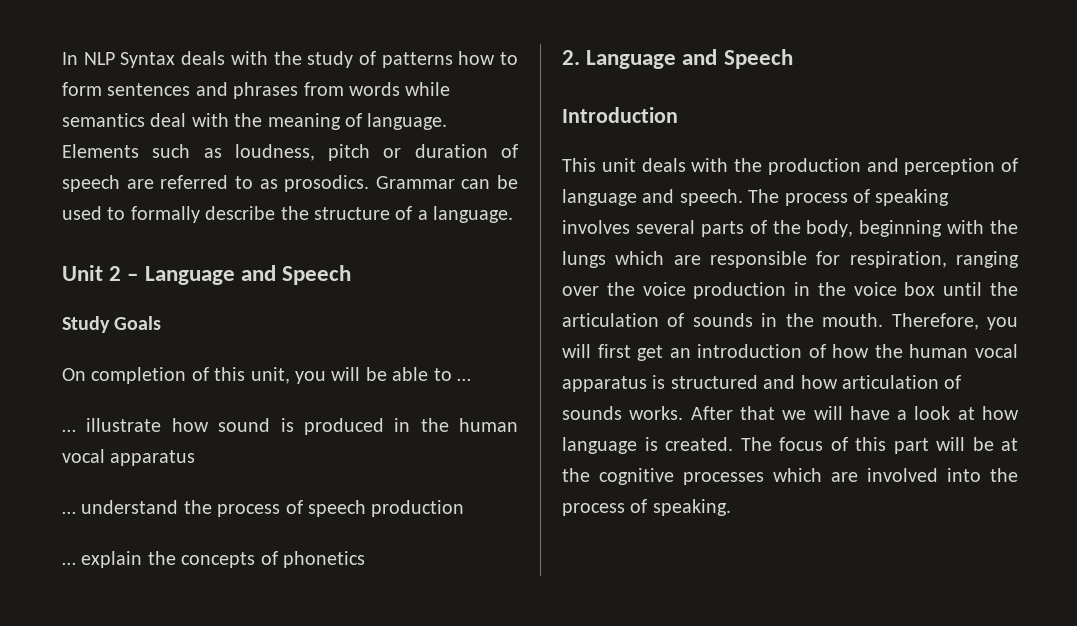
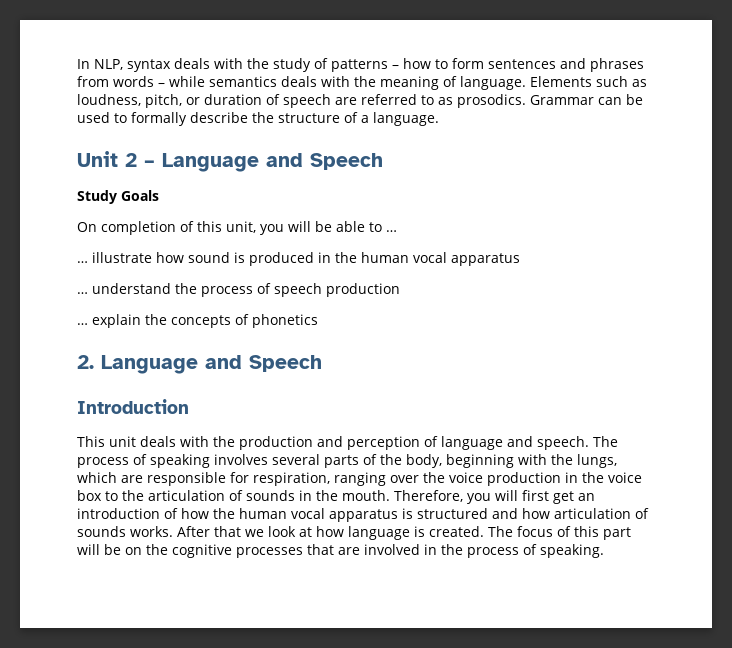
- In NLP Syntax deals with the study of patterns how to form sentences and phrases from words while semantics deal with the meaning of language.
+ In NLP, syntax deals with the study of patterns – how to form sentences and phrases from words – while semantics deals with the meaning of language.
- Elements such as loudness, pitch or duration of speech are referred to as prosodics.
+ Elements such as loudness, pitch, or duration of speech are referred to as prosodics.
- The process of speaking involves several parts of the body, beginning with the lungs which are responsible for respiration, ranging over the voice production in the voice box until the articulation of sounds in the mouth.
+ The process of speaking involves several parts of the body, beginning with the lungs, which are responsible for respiration, ranging over the voice production in the voice box to the articulation of sounds in the mouth.
- After that we will have a look at how language is created.
+ After that we look at how language is created.
- The focus of this part will be at the cognitive processes which are involved into the process of speaking.
+ The focus of this part will be on the cognitive processes that are involved in the process of speaking.

